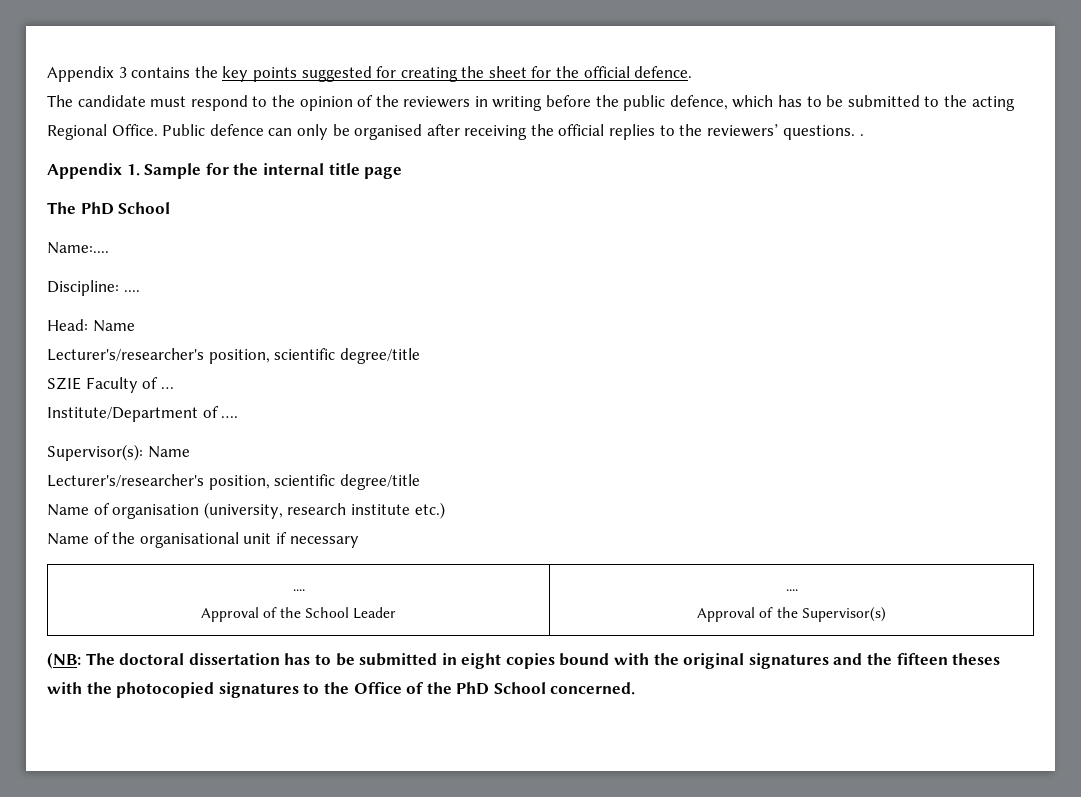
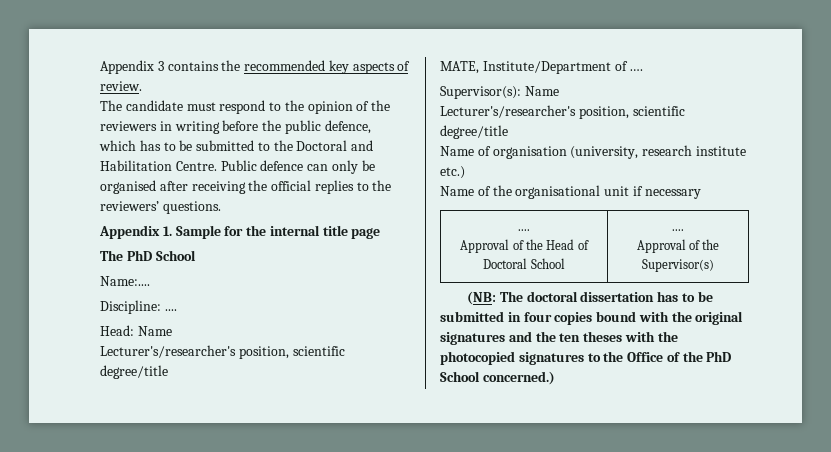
- Appendix 3 contains the key points suggested for creating the sheet for the official defence.
+ Appendix 3 contains the recommended key aspects of review.
- The candidate must respond to the opinion of the reviewers in writing before the public defence, which has to be submitted to the acting Regional Office.
+ The candidate must respond to the opinion of the reviewers in writing before the public defence, which has to be submitted to the Doctoral and Habilitation Centre.
- Public defence can only be organised after receiving the official replies to the reviewers’ questions. .
+ Public defence can only be organised after receiving the official replies to the reviewers’ questions.
- SZIE Faculty of …
- Institute/Department of ….
+ MATE, Institute/Department of ….
  Name of the organisational unit if necessary
  ....
- Approval of the School Leader | ....
+ Approval of the Head of Doctoral School | ....
- (NB: The doctoral dissertation has to be submitted in eight copies bound with the original signatures and the fifteen theses with the photocopied signatures to the Office of the PhD School concerned.
+ (NB: The doctoral dissertation has to be submitted in four copies bound with the original signatures and the ten theses with the photocopied signatures to the Office of the PhD School concerned.)

